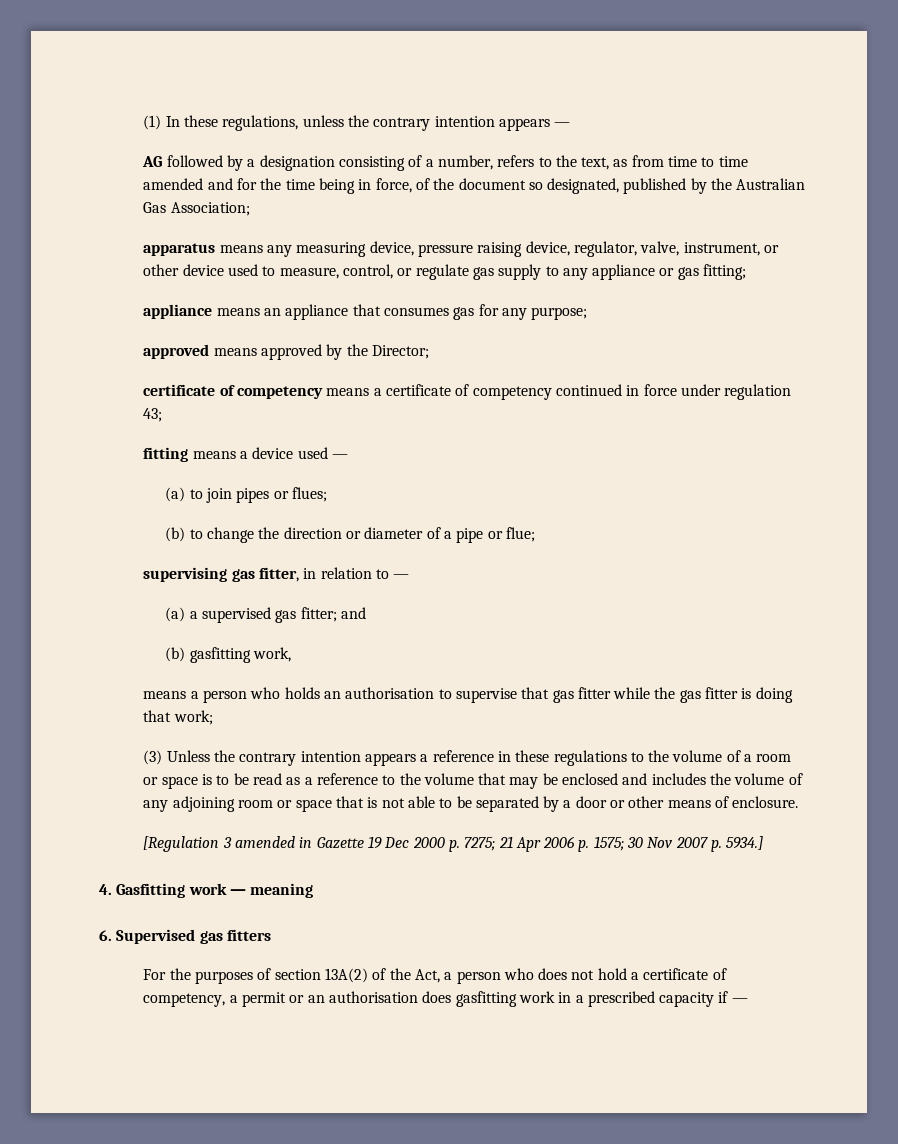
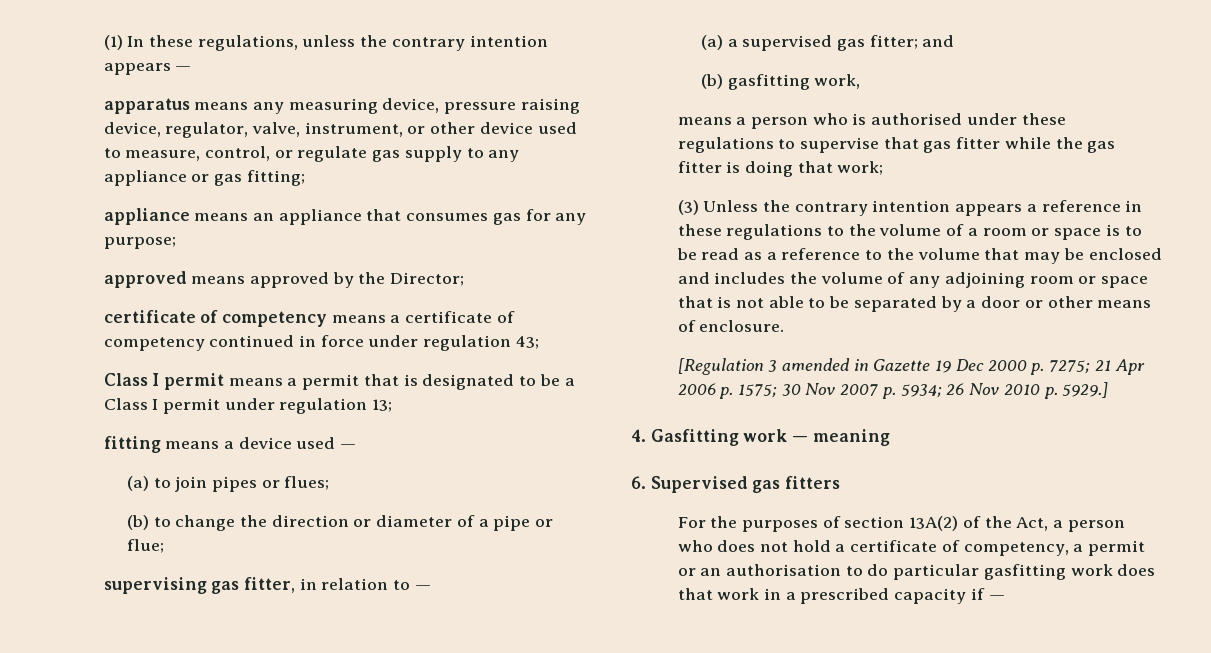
- AG followed by a designation consisting of a number, refers to the text, as from time to time amended and for the time being in force, of the document so designated, published by the Australian Gas Association;
+ Class I permit means a permit that is designated to be a Class I permit under regulation 13;
- means a person who holds an authorisation to supervise that gas fitter while the gas fitter is doing that work;
+ means a person who is authorised under these regulations to supervise that gas fitter while the gas fitter is doing that work;
- [Regulation 3 amended in Gazette 19 Dec 2000 p. 7275; 21 Apr 2006 p. 1575; 30 Nov 2007 p. 5934.]
+ [Regulation 3 amended in Gazette 19 Dec 2000 p. 7275; 21 Apr 2006 p. 1575; 30 Nov 2007 p. 5934; 26 Nov 2010 p. 5929.]
- For the purposes of section 13A(2) of the Act, a person who does not hold a certificate of competency, a permit or an authorisation does gasfitting work in a prescribed capacity if —
+ For the purposes of section 13A(2) of the Act, a person who does not hold a certificate of competency, a permit or an authorisation to do particular gasfitting work does that work in a prescribed capacity if —

